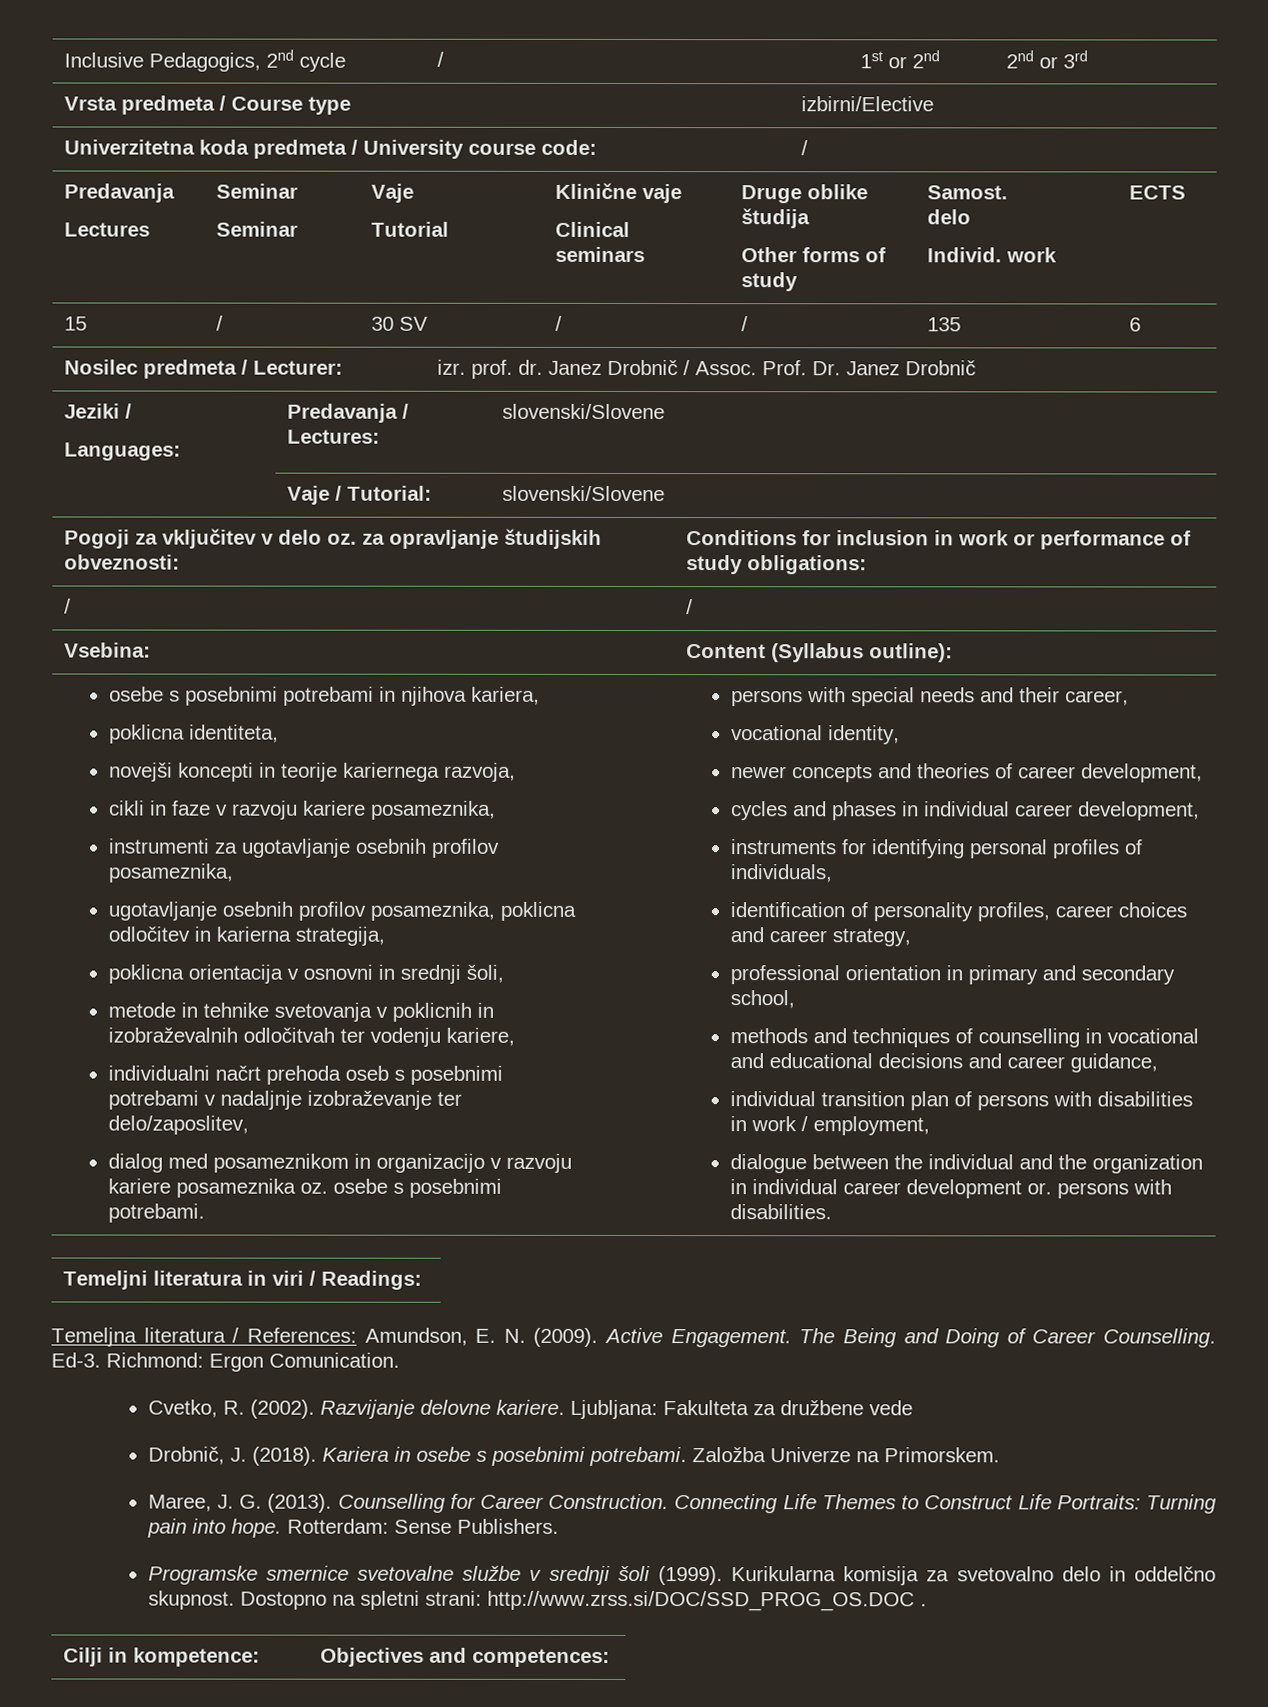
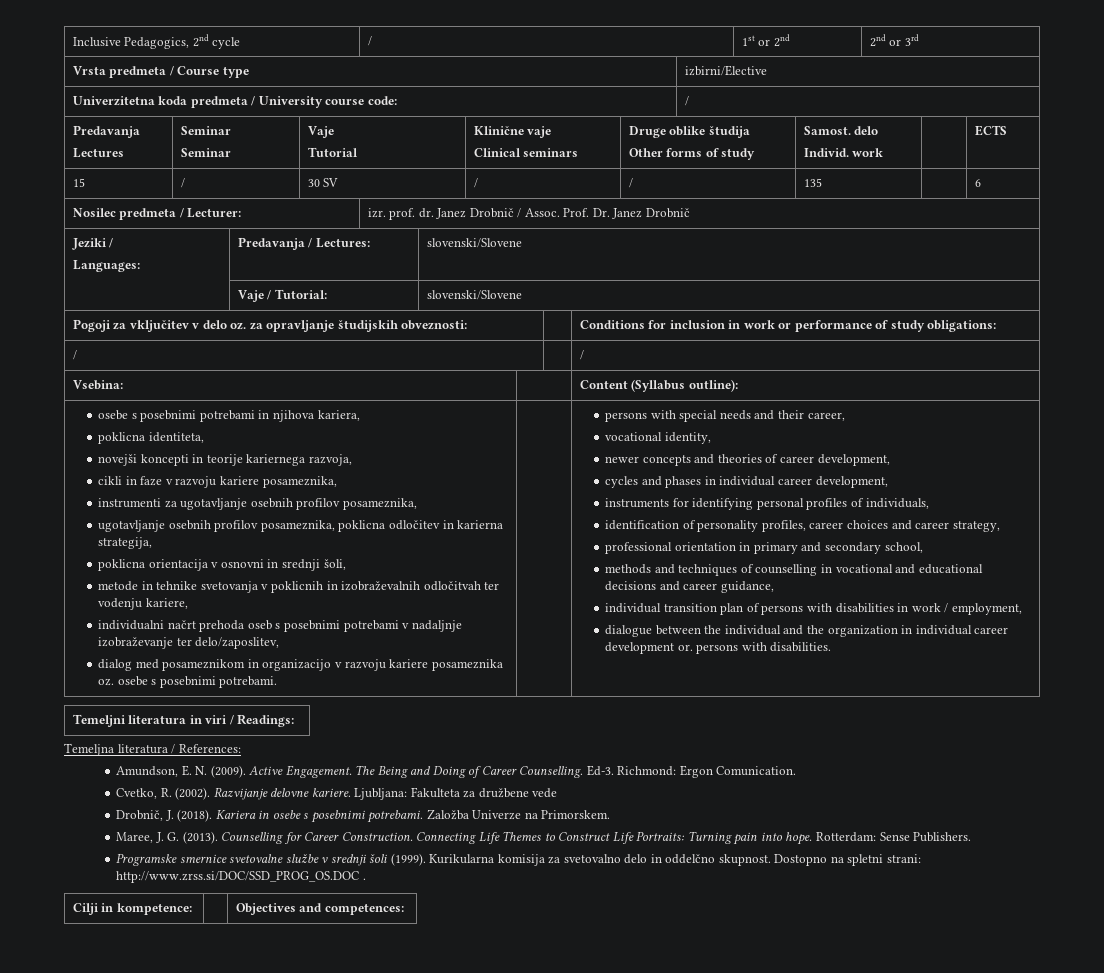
- Temeljna literatura / References: Amundson, E. N. (2009).
+ Temeljna literatura / References:
+ Amundson, E. N. (2009).

